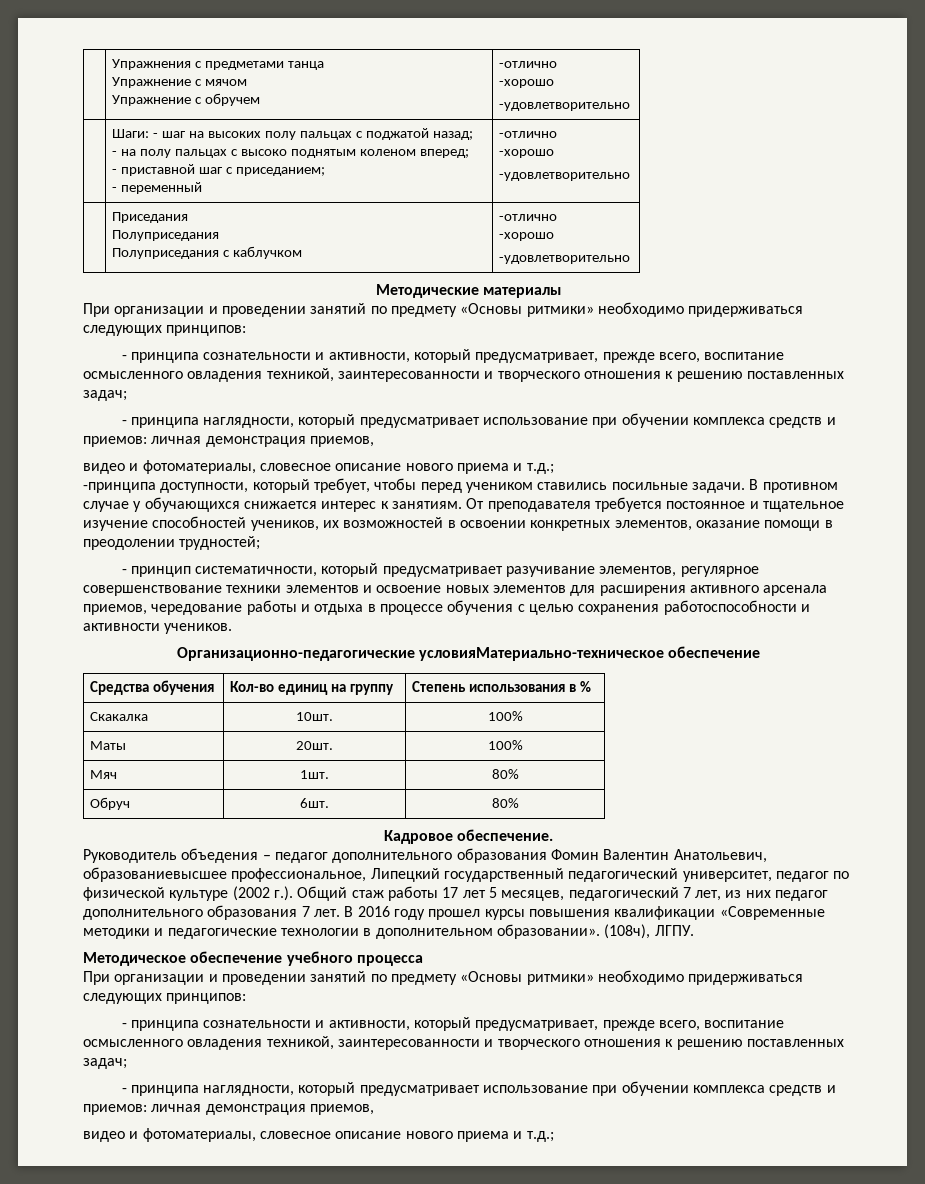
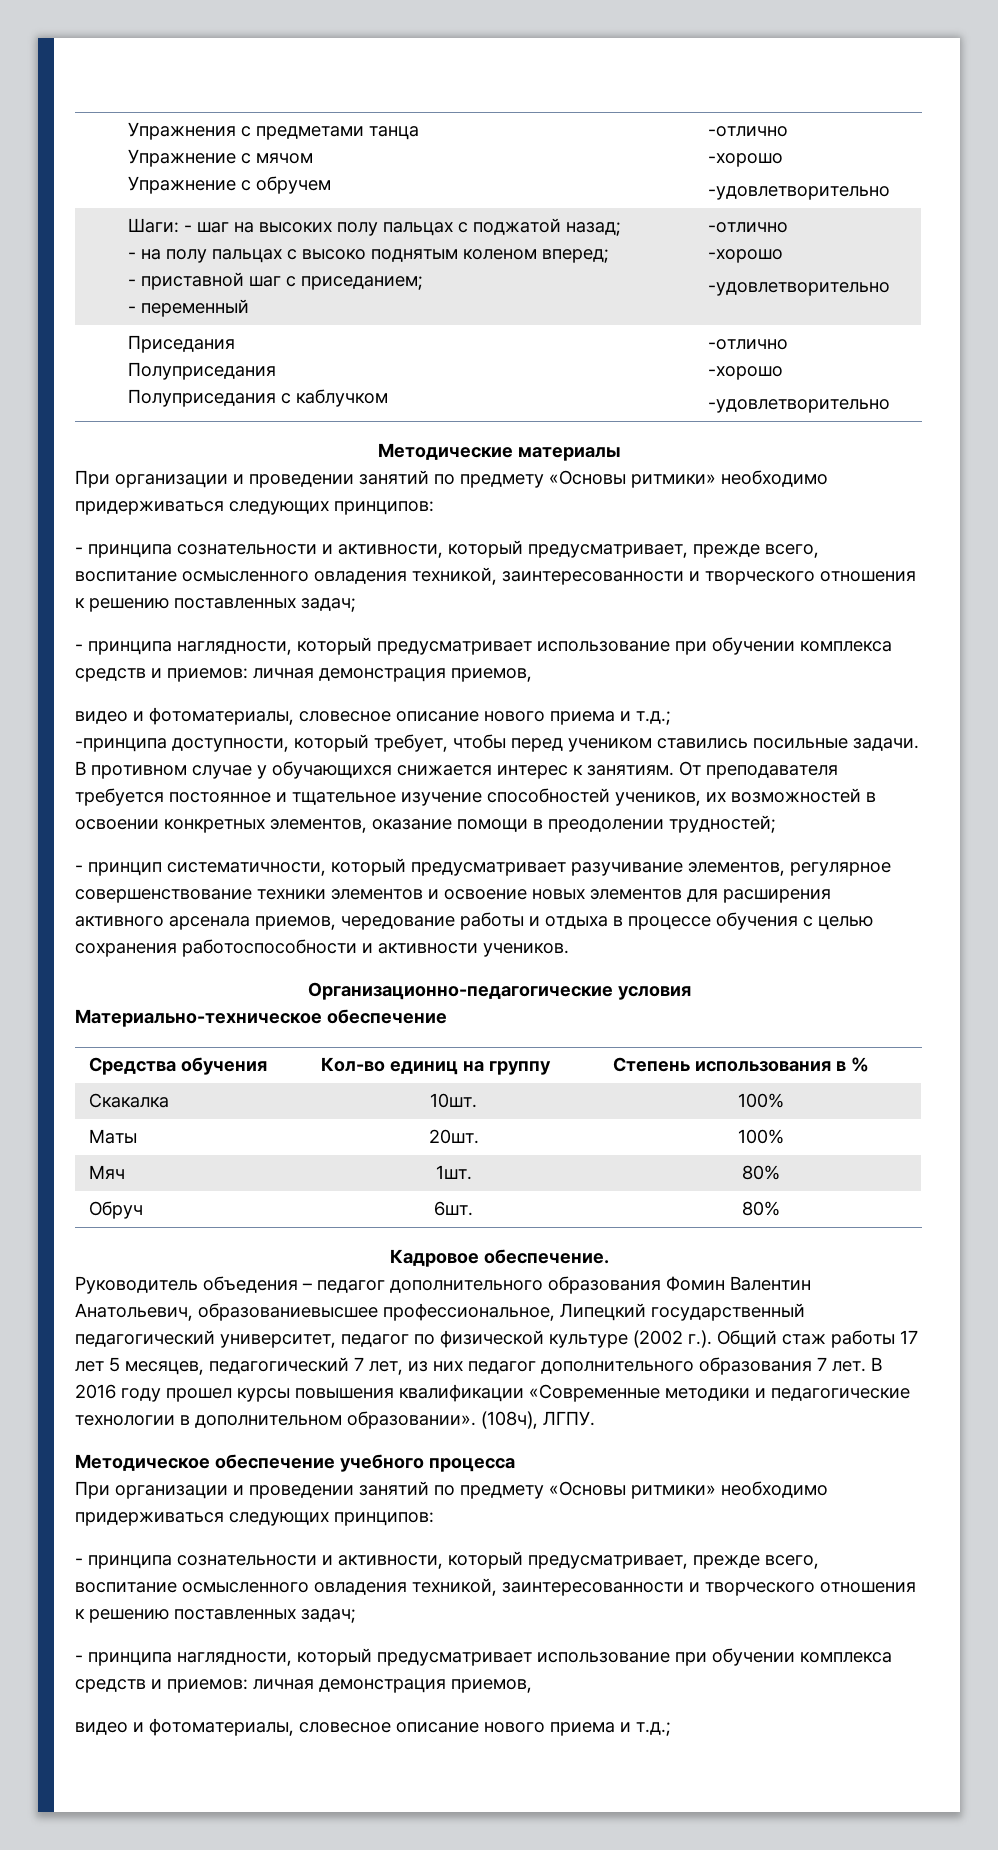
- Организационно-педагогические условияМатериально-техническое обеспечение
+ Организационно-педагогические условия
+ Материально-техническое обеспечение

